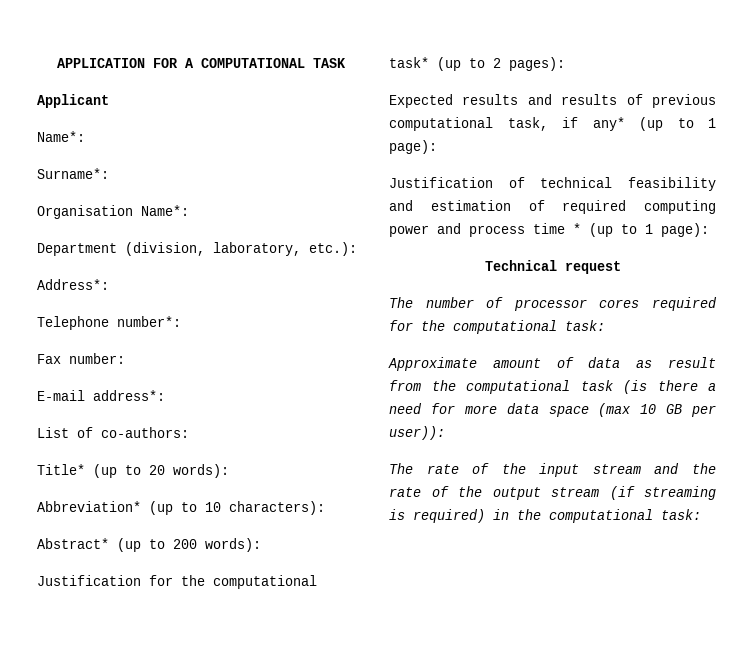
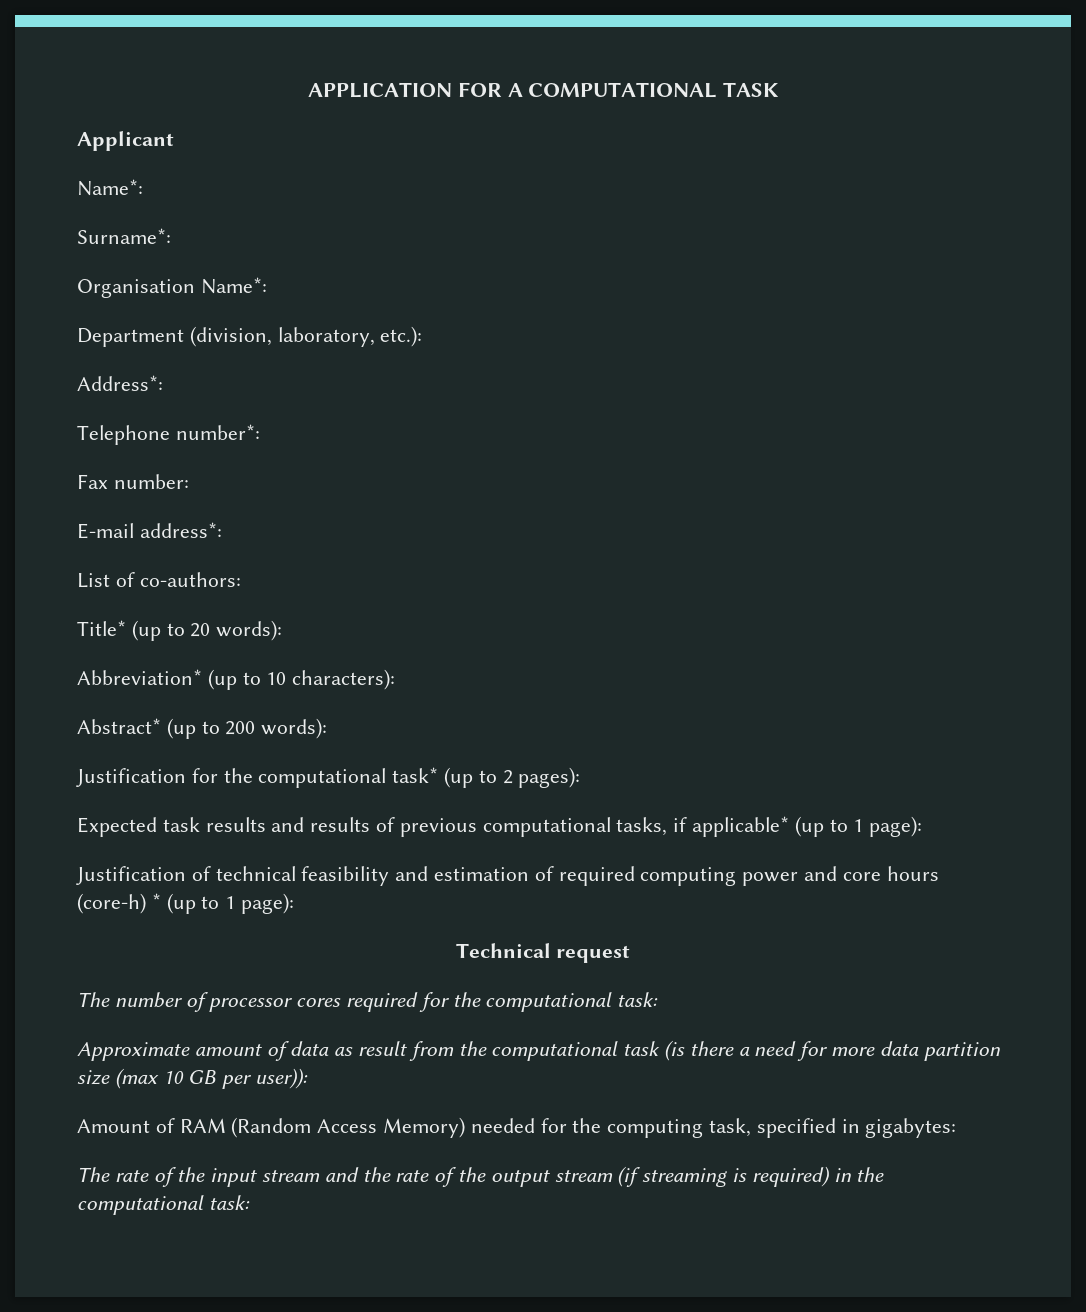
- Expected results and results of previous computational task, if any* (up to 1 page):
+ Expected task results and results of previous computational tasks, if applicable* (up to 1 page):
- Justification of technical feasibility and estimation of required computing power and process time * (up to 1 page):
+ Justification of technical feasibility and estimation of required computing power and core hours (core-h) * (up to 1 page):
- Approximate amount of data as result from the computational task (is there a need for more data space (max 10 GB per user)):
+ Approximate amount of data as result from the computational task (is there a need for more data partition size (max 10 GB per user)):
+ Amount of RAM (Random Access Memory) needed for the computing task, specified in gigabytes:

